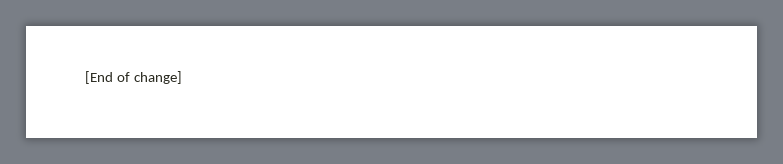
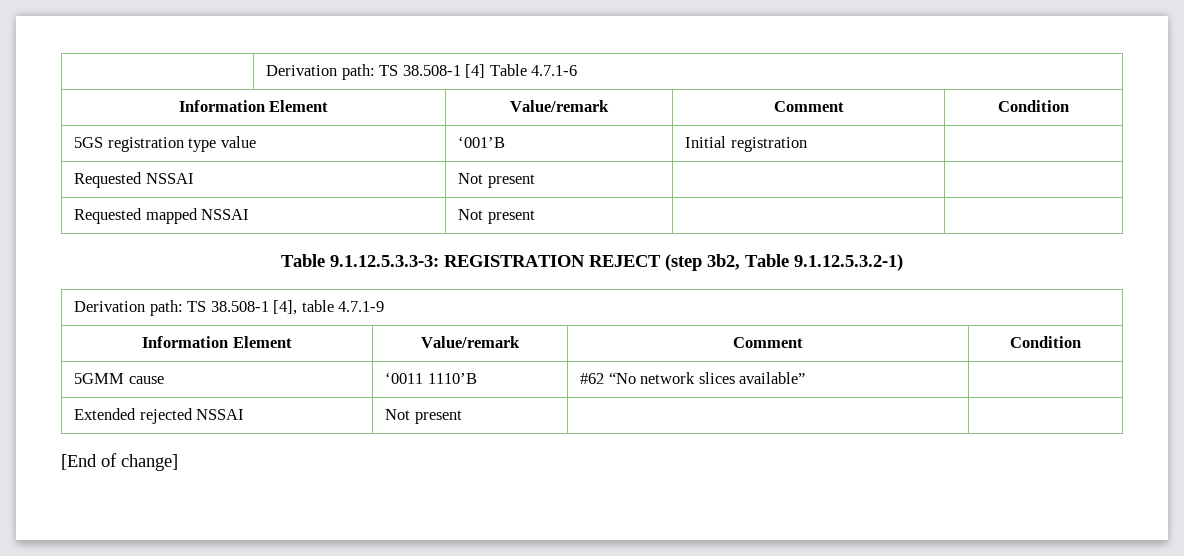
+ | Derivation path: TS 38.508-1 [4] Table 4.7.1-6
+ Information Element | Value/remark | Comment | Condition
+ 5GS registration type value | ‘001’B | Initial registration |
+ Requested NSSAI | Not present | |
+ Requested mapped NSSAI | Not present | |
+ Table 9.1.12.5.3.3-3: REGISTRATION REJECT (step 3b2, Table 9.1.12.5.3.2-1)
+ Derivation path: TS 38.508-1 [4], table 4.7.1-9
+ Information Element | Value/remark | Comment | Condition
+ 5GMM cause | ‘0011 1110’B | #62 “No network slices available” |
+ Extended rejected NSSAI | Not present | |

